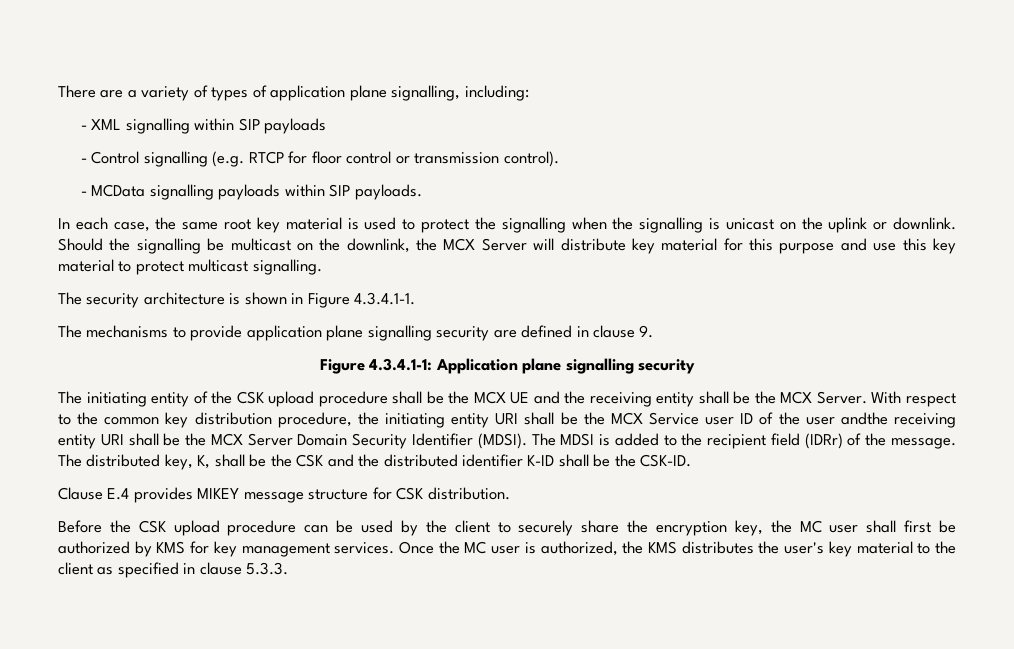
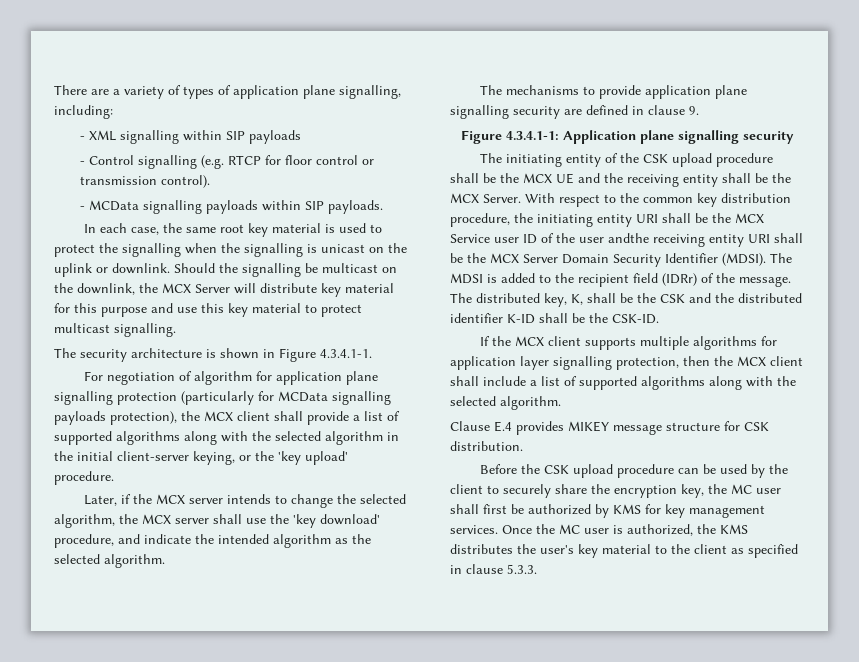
+ For negotiation of algorithm for application plane signalling protection (particularly for MCData signalling payloads protection), the MCX client shall provide a list of supported algorithms along with the selected algorithm in the initial client-server keying, or the 'key upload' procedure.
+ Later, if the MCX server intends to change the selected algorithm, the MCX server shall use the 'key download' procedure, and indicate the intended algorithm as the selected algorithm.
+ If the MCX client supports multiple algorithms for application layer signalling protection, then the MCX client shall include a list of supported algorithms along with the selected algorithm.

